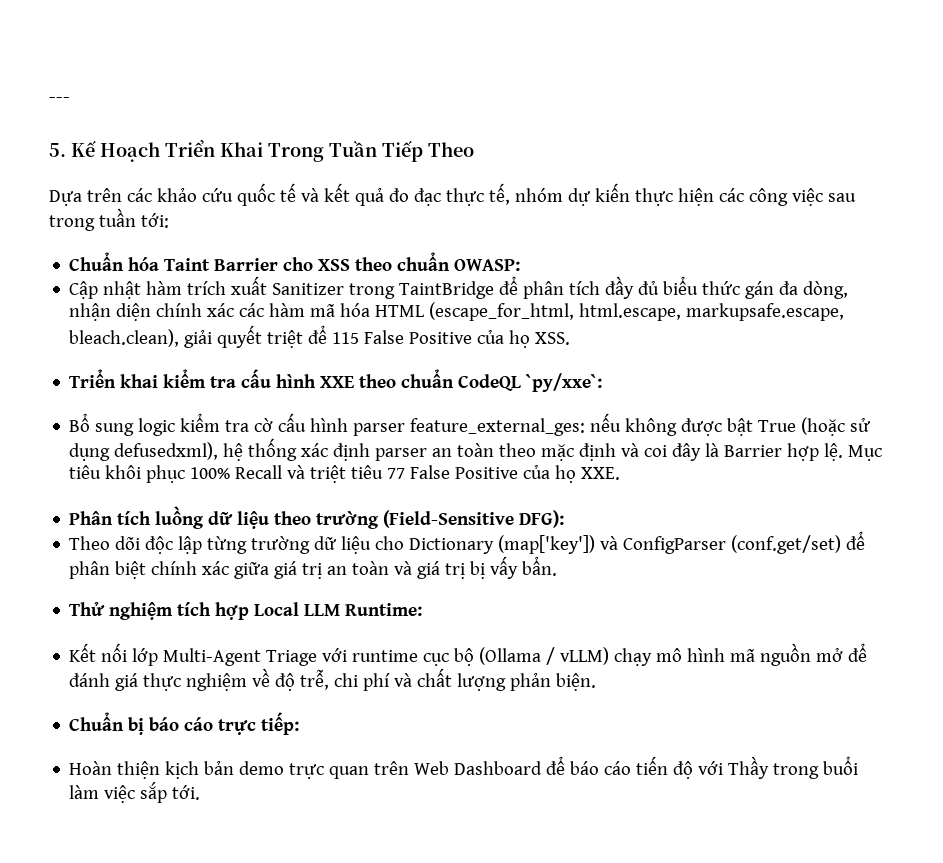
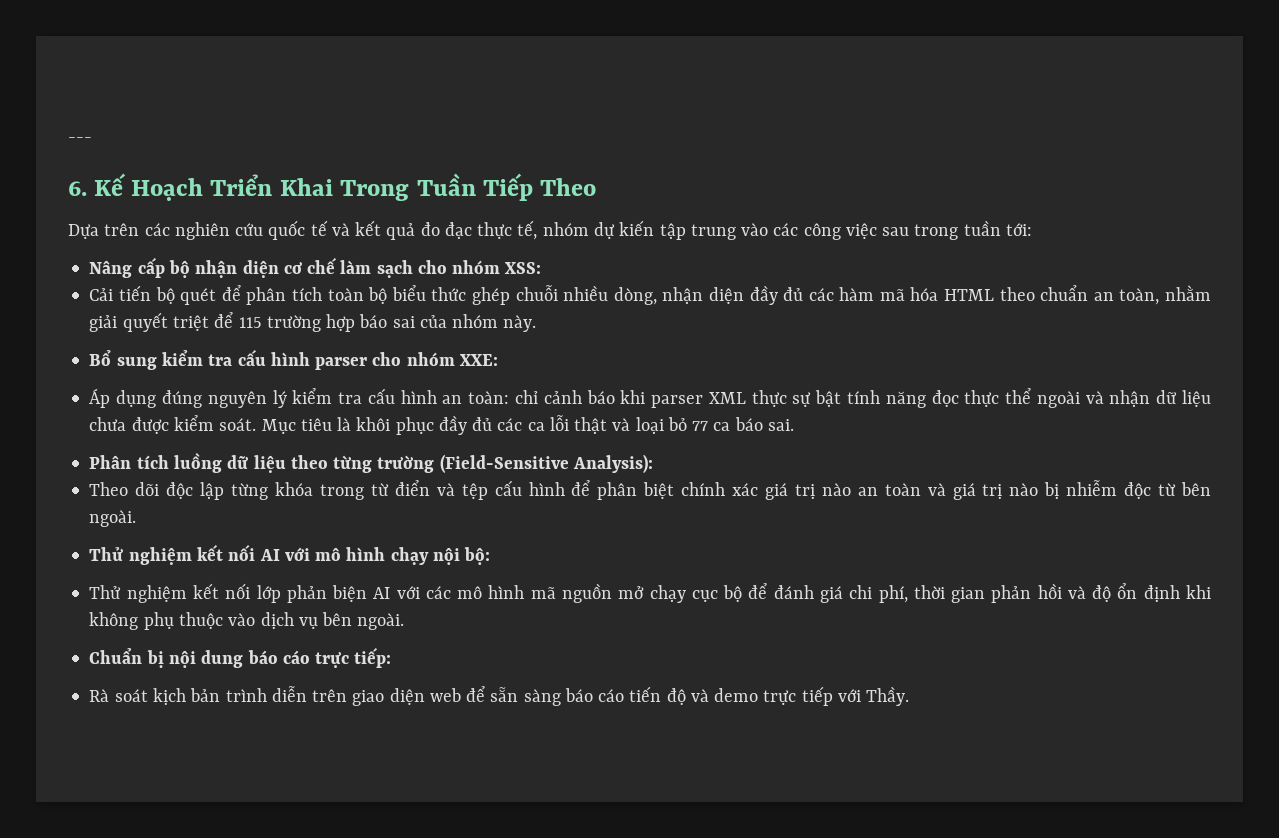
- 5. Kế Hoạch Triển Khai Trong Tuần Tiếp Theo
+ 6. Kế Hoạch Triển Khai Trong Tuần Tiếp Theo
- Dựa trên các khảo cứu quốc tế và kết quả đo đạc thực tế, nhóm dự kiến thực hiện các công việc sau trong tuần tới:
+ Dựa trên các nghiên cứu quốc tế và kết quả đo đạc thực tế, nhóm dự kiến tập trung vào các công việc sau trong tuần tới:
- Chuẩn hóa Taint Barrier cho XSS theo chuẩn OWASP:
- Cập nhật hàm trích xuất Sanitizer trong TaintBridge để phân tích đầy đủ biểu thức gán đa dòng, nhận diện chính xác các hàm mã hóa HTML (escape_for_html, html.escape, markupsafe.escape, bleach.clean), giải quyết triệt để 115 False Positive của họ XSS.
- Triển khai kiểm tra cấu hình XXE theo chuẩn CodeQL `py/xxe`:
- Bổ sung logic kiểm tra cờ cấu hình parser feature_external_ges: nếu không được bật True (hoặc sử dụng defusedxml), hệ thống xác định parser an toàn theo mặc định và coi đây là Barrier hợp lệ.
+ Nâng cấp bộ nhận diện cơ chế làm sạch cho nhóm XSS:
+ Cải tiến bộ quét để phân tích toàn bộ biểu thức ghép chuỗi nhiều dòng, nhận diện đầy đủ các hàm mã hóa HTML theo chuẩn an toàn, nhằm giải quyết triệt để 115 trường hợp báo sai của nhóm này.
+ Bổ sung kiểm tra cấu hình parser cho nhóm XXE:
+ Áp dụng đúng nguyên lý kiểm tra cấu hình an toàn: chỉ cảnh báo khi parser XML thực sự bật tính năng đọc thực thể ngoài và nhận dữ liệu chưa được kiểm soát.
- Mục tiêu khôi phục 100% Recall và triệt tiêu 77 False Positive của họ XXE.
+ Mục tiêu là khôi phục đầy đủ các ca lỗi thật và loại bỏ 77 ca báo sai.
- Phân tích luồng dữ liệu theo trường (Field-Sensitive DFG):
+ Phân tích luồng dữ liệu theo từng trường (Field-Sensitive Analysis):
- Theo dõi độc lập từng trường dữ liệu cho Dictionary (map['key']) và ConfigParser (conf.get/set) để phân biệt chính xác giữa giá trị an toàn và giá trị bị vấy bẩn.
- Thử nghiệm tích hợp Local LLM Runtime:
- Kết nối lớp Multi-Agent Triage với runtime cục bộ (Ollama / vLLM) chạy mô hình mã nguồn mở để đánh giá thực nghiệm về độ trễ, chi phí và chất lượng phản biện.
+ Theo dõi độc lập từng khóa trong từ điển và tệp cấu hình để phân biệt chính xác giá trị nào an toàn và giá trị nào bị nhiễm độc từ bên ngoài.
+ Thử nghiệm kết nối AI với mô hình chạy nội bộ:
+ Thử nghiệm kết nối lớp phản biện AI với các mô hình mã nguồn mở chạy cục bộ để đánh giá chi phí, thời gian phản hồi và độ ổn định khi không phụ thuộc vào dịch vụ bên ngoài.
- Chuẩn bị báo cáo trực tiếp:
+ Chuẩn bị nội dung báo cáo trực tiếp:
- Hoàn thiện kịch bản demo trực quan trên Web Dashboard để báo cáo tiến độ với Thầy trong buổi làm việc sắp tới.
+ Rà soát kịch bản trình diễn trên giao diện web để sẵn sàng báo cáo tiến độ và demo trực tiếp với Thầy.

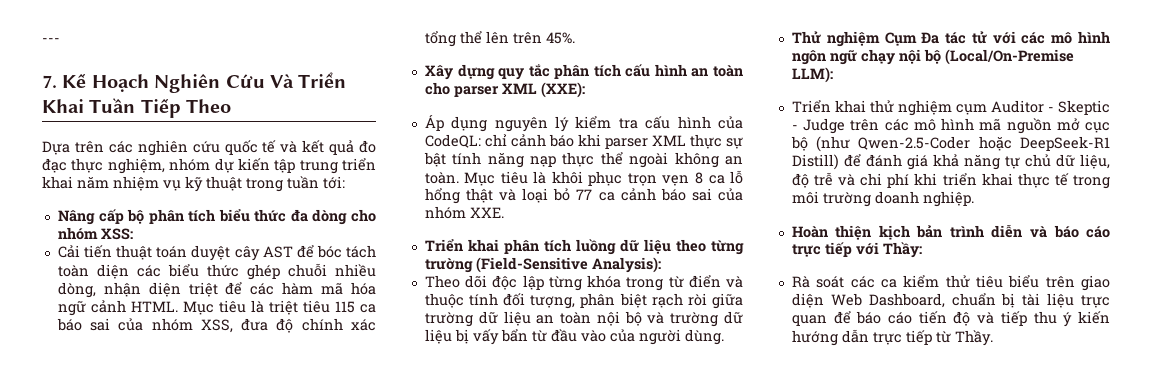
- 6. Kế Hoạch Triển Khai Trong Tuần Tiếp Theo
+ 7. Kế Hoạch Nghiên Cứu Và Triển Khai Tuần Tiếp Theo
- Dựa trên các nghiên cứu quốc tế và kết quả đo đạc thực tế, nhóm dự kiến tập trung vào các công việc sau trong tuần tới:
+ Dựa trên các nghiên cứu quốc tế và kết quả đo đạc thực nghiệm, nhóm dự kiến tập trung triển khai năm nhiệm vụ kỹ thuật trong tuần tới:
- Nâng cấp bộ nhận diện cơ chế làm sạch cho nhóm XSS:
+ Nâng cấp bộ phân tích biểu thức đa dòng cho nhóm XSS:
- Cải tiến bộ quét để phân tích toàn bộ biểu thức ghép chuỗi nhiều dòng, nhận diện đầy đủ các hàm mã hóa HTML theo chuẩn an toàn, nhằm giải quyết triệt để 115 trường hợp báo sai của nhóm này.
- Bổ sung kiểm tra cấu hình parser cho nhóm XXE:
+ Cải tiến thuật toán duyệt cây AST để bóc tách toàn diện các biểu thức ghép chuỗi nhiều dòng, nhận diện triệt để các hàm mã hóa ngữ cảnh HTML. Mục tiêu là triệt tiêu 115 ca báo sai của nhóm XSS, đưa độ chính xác tổng thể lên trên 45%.
+ Xây dựng quy tắc phân tích cấu hình an toàn cho parser XML (XXE):
- Áp dụng đúng nguyên lý kiểm tra cấu hình an toàn: chỉ cảnh báo khi parser XML thực sự bật tính năng đọc thực thể ngoài và nhận dữ liệu chưa được kiểm soát.
+ Áp dụng nguyên lý kiểm tra cấu hình của CodeQL: chỉ cảnh báo khi parser XML thực sự bật tính năng nạp thực thể ngoài không an toàn.
- Mục tiêu là khôi phục đầy đủ các ca lỗi thật và loại bỏ 77 ca báo sai.
- Phân tích luồng dữ liệu theo từng trường (Field-Sensitive Analysis):
+ Mục tiêu là khôi phục trọn vẹn 8 ca lỗ hổng thật và loại bỏ 77 ca cảnh báo sai của nhóm XXE.
+ Triển khai phân tích luồng dữ liệu theo từng trường (Field-Sensitive Analysis):
- Theo dõi độc lập từng khóa trong từ điển và tệp cấu hình để phân biệt chính xác giá trị nào an toàn và giá trị nào bị nhiễm độc từ bên ngoài.
- Thử nghiệm kết nối AI với mô hình chạy nội bộ:
- Thử nghiệm kết nối lớp phản biện AI với các mô hình mã nguồn mở chạy cục bộ để đánh giá chi phí, thời gian phản hồi và độ ổn định khi không phụ thuộc vào dịch vụ bên ngoài.
- Chuẩn bị nội dung báo cáo trực tiếp:
- Rà soát kịch bản trình diễn trên giao diện web để sẵn sàng báo cáo tiến độ và demo trực tiếp với Thầy.
+ Theo dõi độc lập từng khóa trong từ điển và thuộc tính đối tượng, phân biệt rạch ròi giữa trường dữ liệu an toàn nội bộ và trường dữ liệu bị vấy bẩn từ đầu vào của người dùng.
+ Thử nghiệm Cụm Đa tác tử với các mô hình ngôn ngữ chạy nội bộ (Local/On-Premise LLM):
+ Triển khai thử nghiệm cụm Auditor - Skeptic - Judge trên các mô hình mã nguồn mở cục bộ (như Qwen-2.5-Coder hoặc DeepSeek-R1 Distill) để đánh giá khả năng tự chủ dữ liệu, độ trễ và chi phí khi triển khai thực tế trong môi trường doanh nghiệp.
+ Hoàn thiện kịch bản trình diễn và báo cáo trực tiếp với Thầy:
+ Rà soát các ca kiểm thử tiêu biểu trên giao diện Web Dashboard, chuẩn bị tài liệu trực quan để báo cáo tiến độ và tiếp thu ý kiến hướng dẫn trực tiếp từ Thầy.

